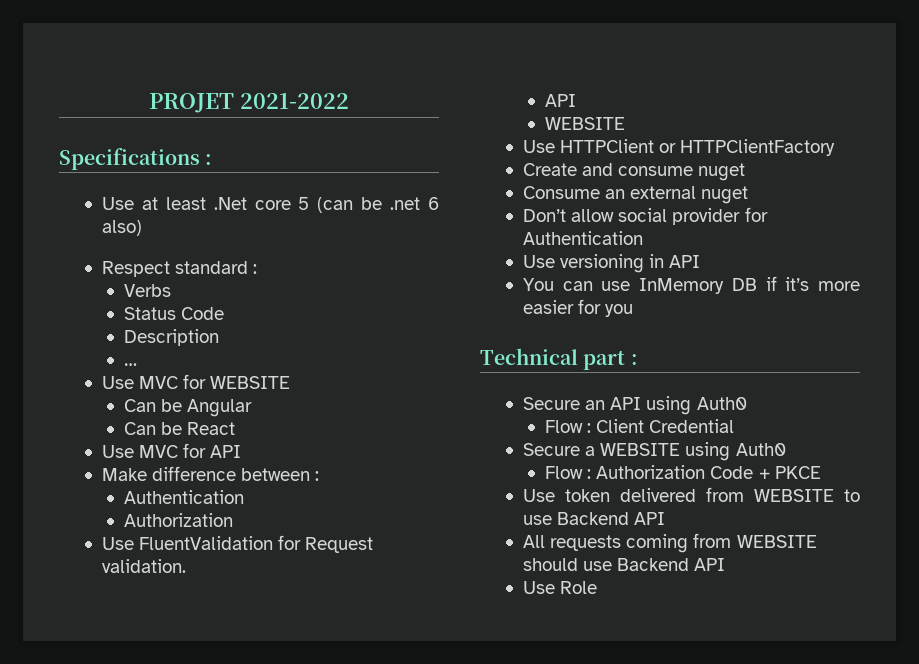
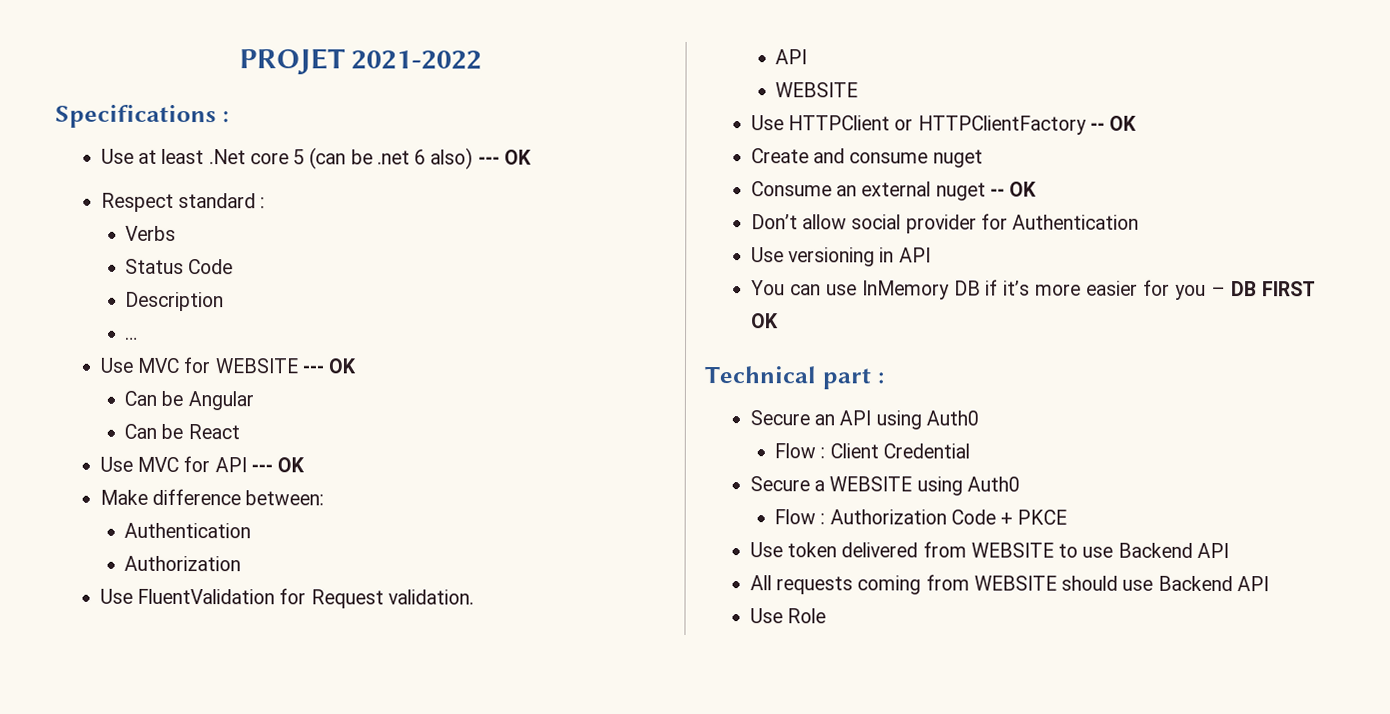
- Use at least .Net core 5 (can be .net 6 also)
+ Use at least .Net core 5 (can be .net 6 also) --- OK
- Use MVC for WEBSITE
+ Use MVC for WEBSITE --- OK
- Use MVC for API
+ Use MVC for API --- OK
- Make difference between :
+ Make difference between:
- Use HTTPClient or HTTPClientFactory
+ Use HTTPClient or HTTPClientFactory -- OK
- Consume an external nuget
+ Consume an external nuget -- OK
- You can use InMemory DB if it’s more easier for you
+ You can use InMemory DB if it’s more easier for you – DB FIRST OK

